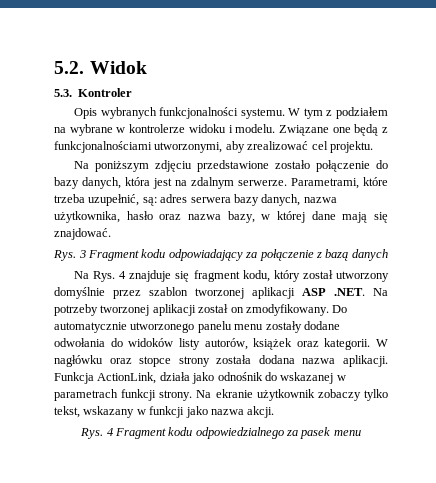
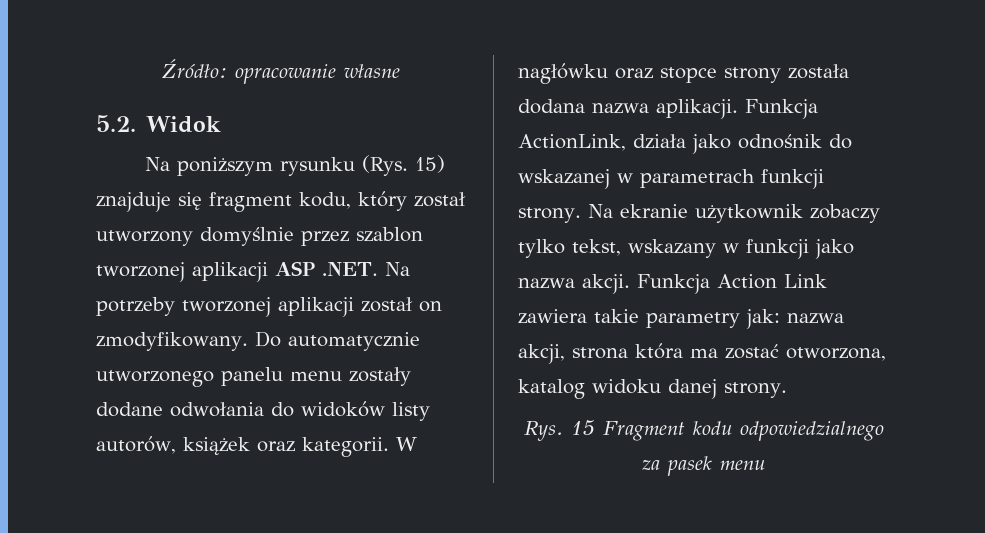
+ Źródło: opracowanie własne
- 5.3. Kontroler
- Opis wybranych funkcjonalności systemu. W tym z podziałem na wybrane w kontrolerze widoku i modelu. Związane one będą z funkcjonalnościami utworzonymi, aby zrealizować cel projektu.
- Na poniższym zdjęciu przedstawione zostało połączenie do bazy danych, która jest na zdalnym serwerze. Parametrami, które trzeba uzupełnić, są: adres serwera bazy danych, nazwa użytkownika, hasło oraz nazwa bazy, w której dane mają się znajdować.
- Rys. 3 Fragment kodu odpowiadający za połączenie z bazą danych
- Na Rys. 4 znajduje się fragment kodu, który został utworzony domyślnie przez szablon tworzonej aplikacji ASP .NET. Na potrzeby tworzonej aplikacji został on zmodyfikowany.
+ Na poniższym rysunku (Rys. 15) znajduje się fragment kodu, który został utworzony domyślnie przez szablon tworzonej aplikacji ASP .NET. Na potrzeby tworzonej aplikacji został on zmodyfikowany.
- Na ekranie użytkownik zobaczy tylko tekst, wskazany w funkcji jako nazwa akcji.
- Rys. 4 Fragment kodu odpowiedzialnego za pasek menu
+ Na ekranie użytkownik zobaczy tylko tekst, wskazany w funkcji jako nazwa akcji. Funkcja Action Link zawiera takie parametry jak: nazwa akcji, strona która ma zostać otworzona, katalog widoku danej strony.
+ Rys. 15 Fragment kodu odpowiedzialnego za pasek menu

